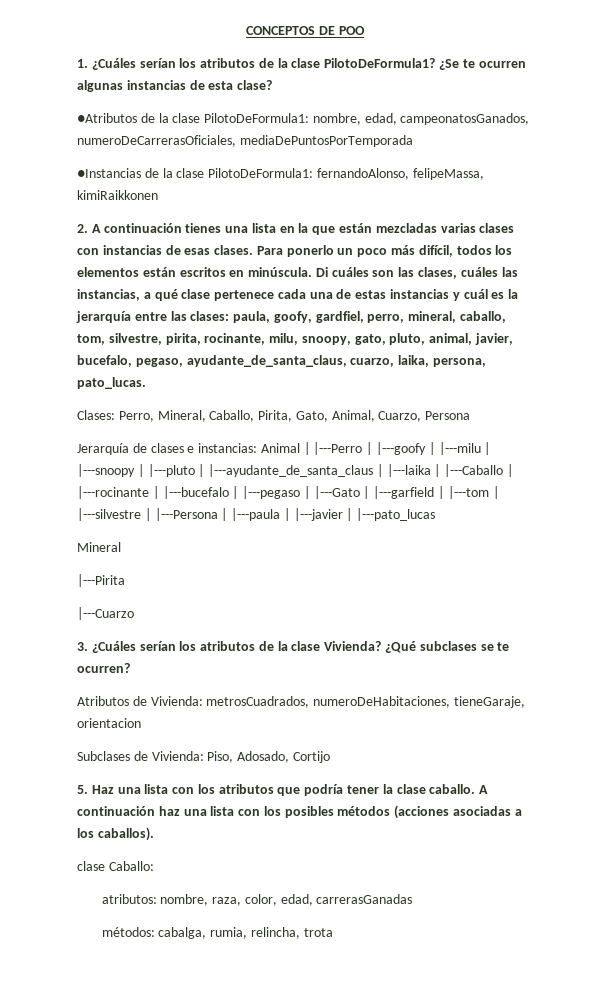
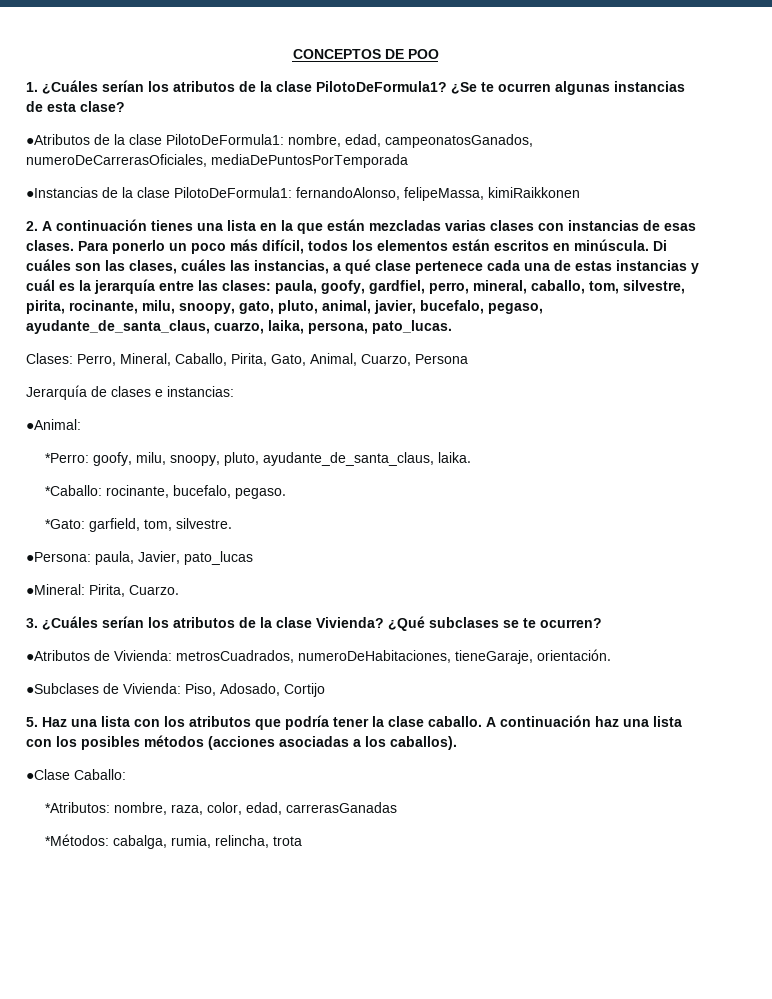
- Jerarquía de clases e instancias: Animal | |---Perro | |---goofy | |---milu | |---snoopy | |---pluto | |---ayudante_de_santa_claus | |---laika | |---Caballo | |---rocinante | |---bucefalo | |---pegaso | |---Gato | |---garfield | |---tom | |---silvestre | |---Persona | |---paula | |---javier | |---pato_lucas
- Mineral
- |---Pirita
- |---Cuarzo
+ Jerarquía de clases e instancias:
+ ●Animal:
+ *Perro: goofy, milu, snoopy, pluto, ayudante_de_santa_claus, laika.
+ *Caballo: rocinante, bucefalo, pegaso.
+ *Gato: garfield, tom, silvestre.
+ ●Persona: paula, Javier, pato_lucas
+ ●Mineral: Pirita, Cuarzo.
- Atributos de Vivienda: metrosCuadrados, numeroDeHabitaciones, tieneGaraje, orientacion
- Subclases de Vivienda: Piso, Adosado, Cortijo
+ ●Atributos de Vivienda: metrosCuadrados, numeroDeHabitaciones, tieneGaraje, orientación.
+ ●Subclases de Vivienda: Piso, Adosado, Cortijo
- clase Caballo:
+ ●Clase Caballo:
- atributos: nombre, raza, color, edad, carrerasGanadas
+ *Atributos: nombre, raza, color, edad, carrerasGanadas
- métodos: cabalga, rumia, relincha, trota
+ *Métodos: cabalga, rumia, relincha, trota

